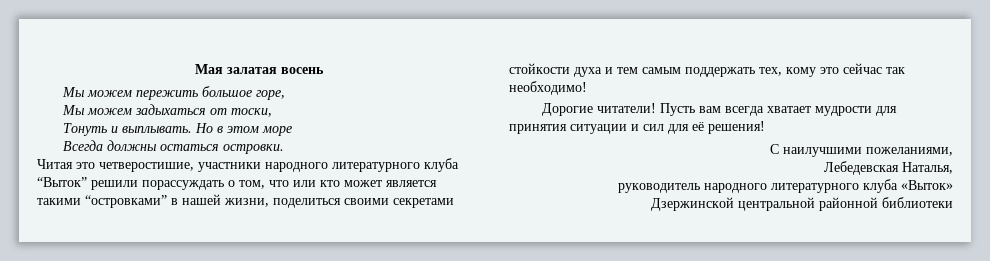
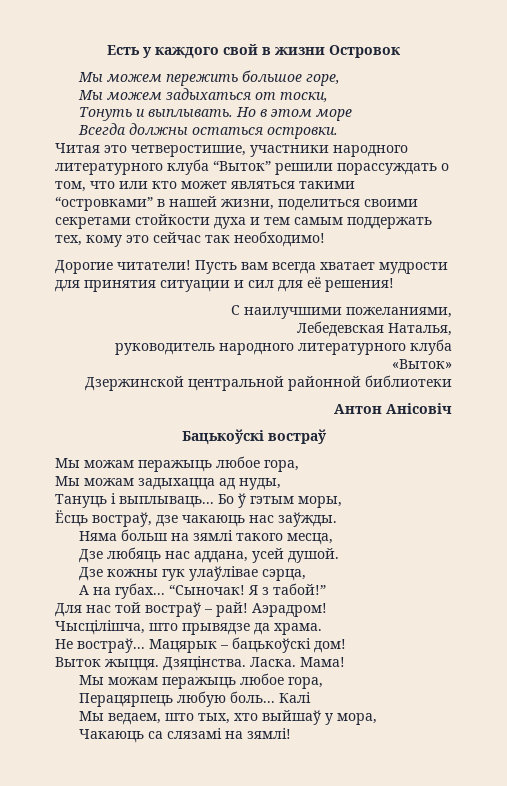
- Мая залатая восень
+ Есть у каждого свой в жизни Островок
- Читая это четверостишие, участники народного литературного клуба “Выток” решили порассуждать о том, что или кто может является такими “островками” в нашей жизни, поделиться своими секретами стойкости духа и тем самым поддержать тех, кому это сейчас так необходимо!
+ Читая это четверостишие, участники народного литературного клуба “Выток” решили порассуждать о том, что или кто может являться такими “островками” в нашей жизни, поделиться своими секретами стойкости духа и тем самым поддержать тех, кому это сейчас так необходимо!
+ Антон Анісовіч
+ Бацькоўскi востраў
+ Мы можам перажыць любое гора,
+ Мы можам задыхацца ад нуды,
+ Тануць i выплываць... Бо ў гэтым моры,
+ Ёсць востраў, дзе чакаюць нас заўжды.
+ Няма больш на зямлi такого месца,
+ Дзе любяць нас аддана, усей душой.
+ Дзе кожны гук улаўлiвае сэрца,
+ А на губах... “Сыночак! Я з табой!”
+ Для нас той востраў – рай! Аэрадром!
+ Чысцiлiшча, што прывядзе да храма.
+ Не востраў... Мацярык – бацькоўскi дом!
+ Выток жыцця. Дзяцiнства. Ласка. Мама!
+ Мы можам перажыць любое гора,
+ Перацярпець любую боль... Калi
+ Мы ведаем, што тых, хто выйшаў у мора,
+ Чакаюць са слязамi на зямлi!

